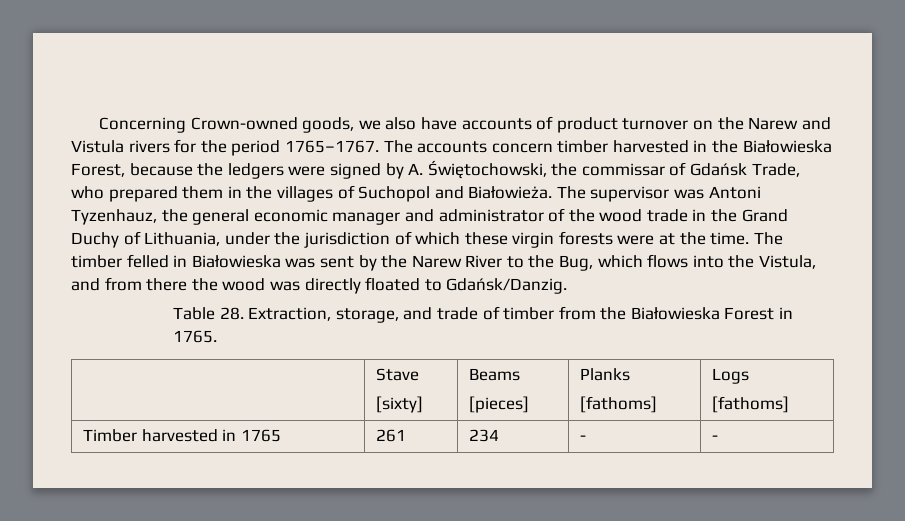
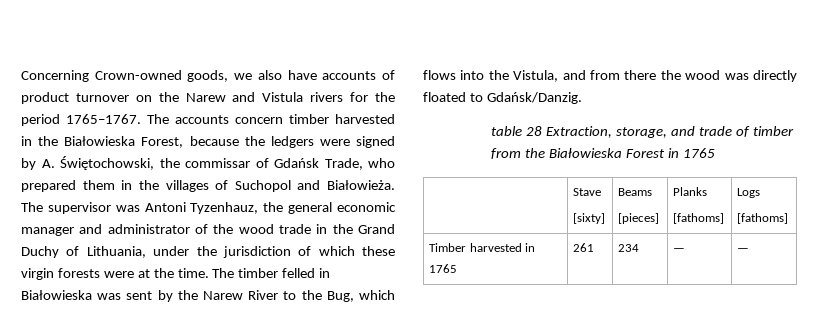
- Table 28. Extraction, storage, and trade of timber from the Białowieska Forest in 1765.
+ table 28 Extraction, storage, and trade of timber from the Białowieska Forest in 1765
- Timber harvested in 1765 | 261 | 234 | - | -
+ Timber harvested in 1765 | 261 | 234 | — | —

